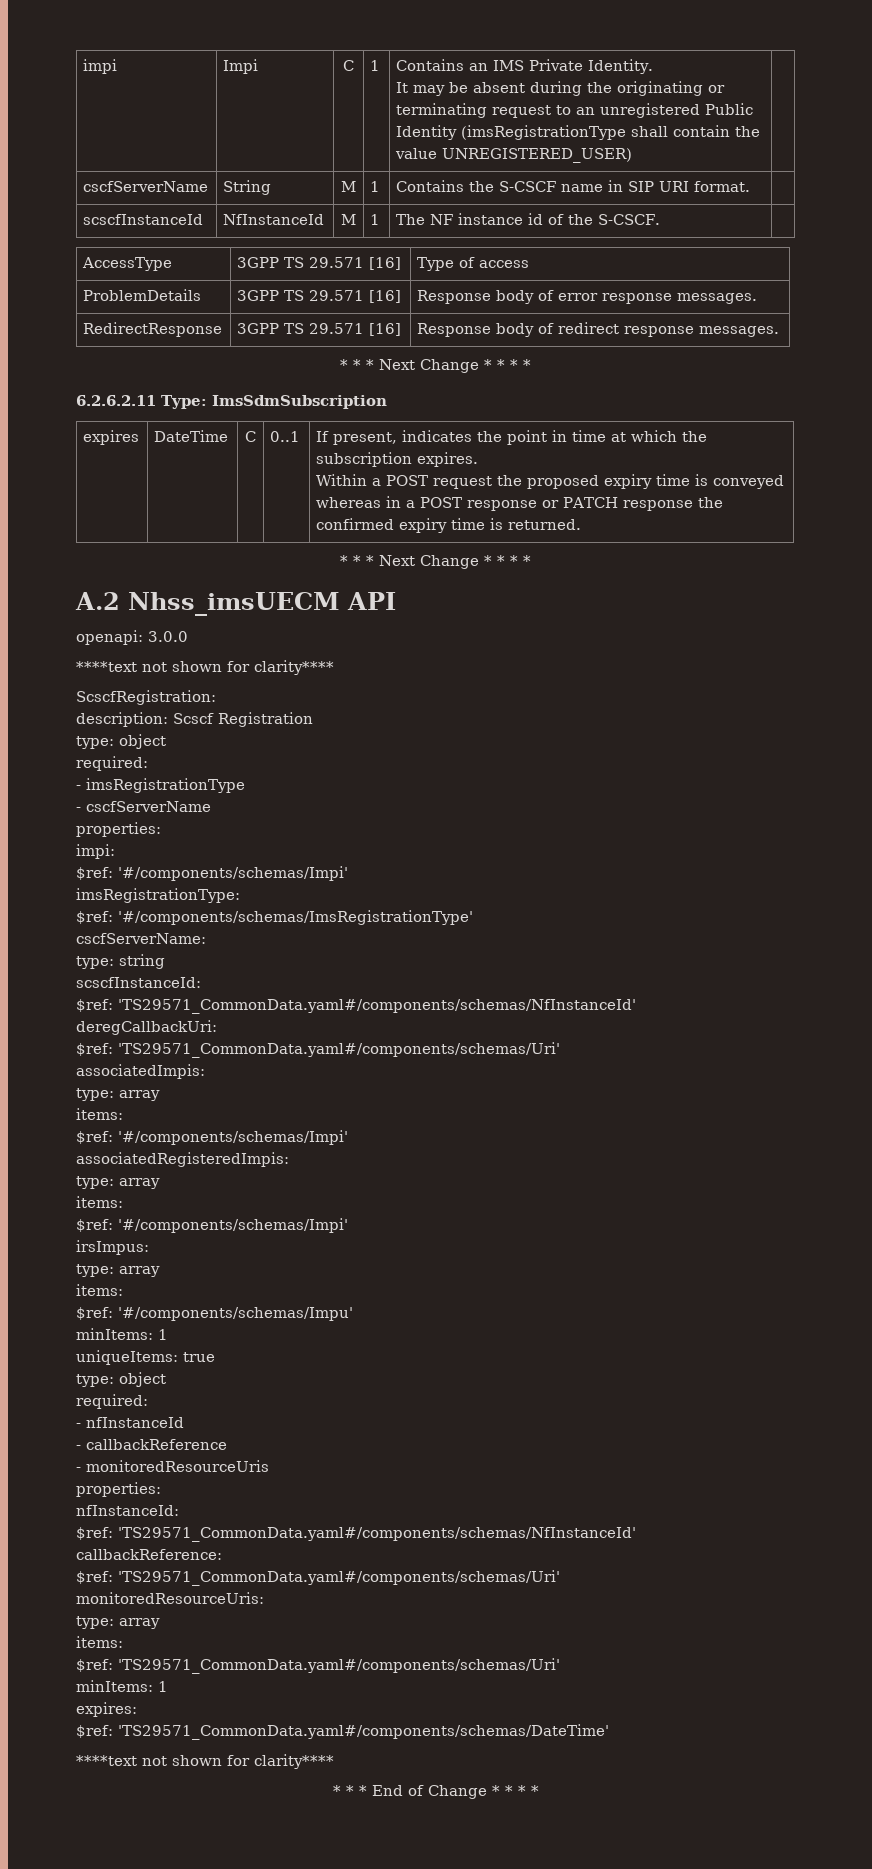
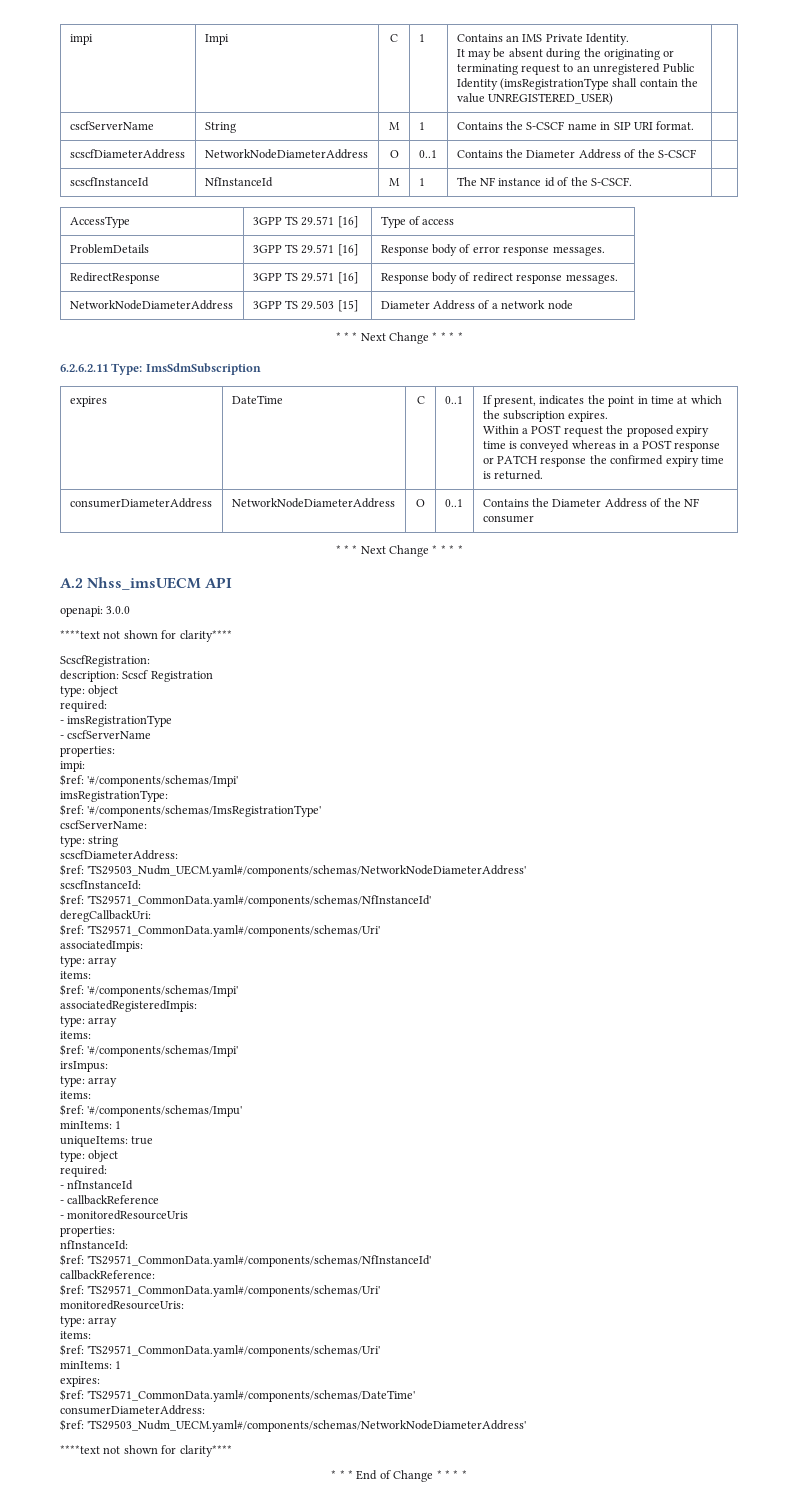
+ scscfDiameterAddress | NetworkNodeDiameterAddress | O | 0..1 | Contains the Diameter Address of the S-CSCF |
+ NetworkNodeDiameterAddress | 3GPP TS 29.503 [15] | Diameter Address of a network node
+ consumerDiameterAddress | NetworkNodeDiameterAddress | O | 0..1 | Contains the Diameter Address of the NF consumer
+ scscfDiameterAddress:
+ $ref: 'TS29503_Nudm_UECM.yaml#/components/schemas/NetworkNodeDiameterAddress'
+ consumerDiameterAddress:
+ $ref: 'TS29503_Nudm_UECM.yaml#/components/schemas/NetworkNodeDiameterAddress'

